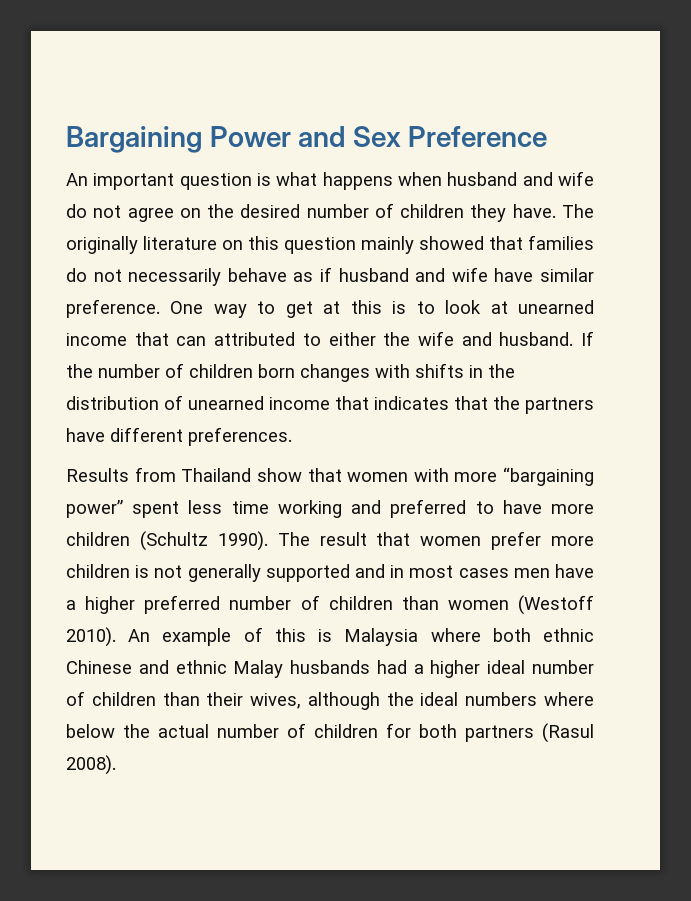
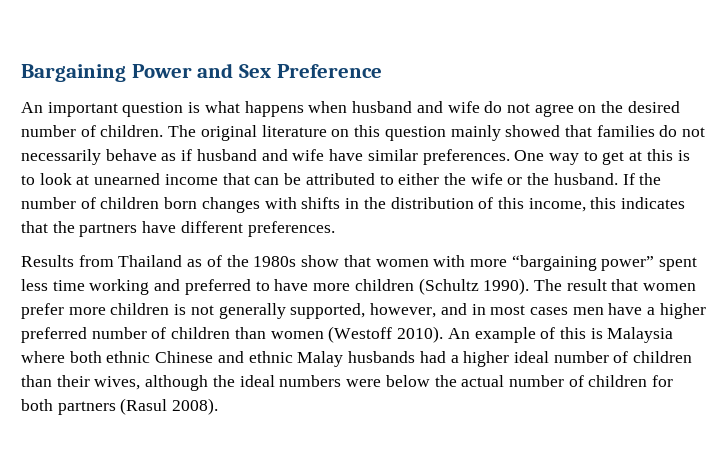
- An important question is what happens when husband and wife do not agree on the desired number of children they have. The originally literature on this question mainly showed that families do not necessarily behave as if husband and wife have similar preference.
+ An important question is what happens when husband and wife do not agree on the desired number of children. The original literature on this question mainly showed that families do not necessarily behave as if husband and wife have similar preferences.
- One way to get at this is to look at unearned income that can attributed to either the wife and husband.
+ One way to get at this is to look at unearned income that can be attributed to either the wife or the husband.
- If the number of children born changes with shifts in the distribution of unearned income that indicates that the partners have different preferences.
+ If the number of children born changes with shifts in the distribution of this income, this indicates that the partners have different preferences.
- Results from Thailand show that women with more “bargaining power” spent less time working and preferred to have more children (Schultz 1990).
+ Results from Thailand as of the 1980s show that women with more “bargaining power” spent less time working and preferred to have more children (Schultz 1990).
- The result that women prefer more children is not generally supported and in most cases men have a higher preferred number of children than women (Westoff 2010).
+ The result that women prefer more children is not generally supported, however, and in most cases men have a higher preferred number of children than women (Westoff 2010).
- An example of this is Malaysia where both ethnic Chinese and ethnic Malay husbands had a higher ideal number of children than their wives, although the ideal numbers where below the actual number of children for both partners (Rasul 2008).
+ An example of this is Malaysia where both ethnic Chinese and ethnic Malay husbands had a higher ideal number of children than their wives, although the ideal numbers were below the actual number of children for both partners (Rasul 2008).

